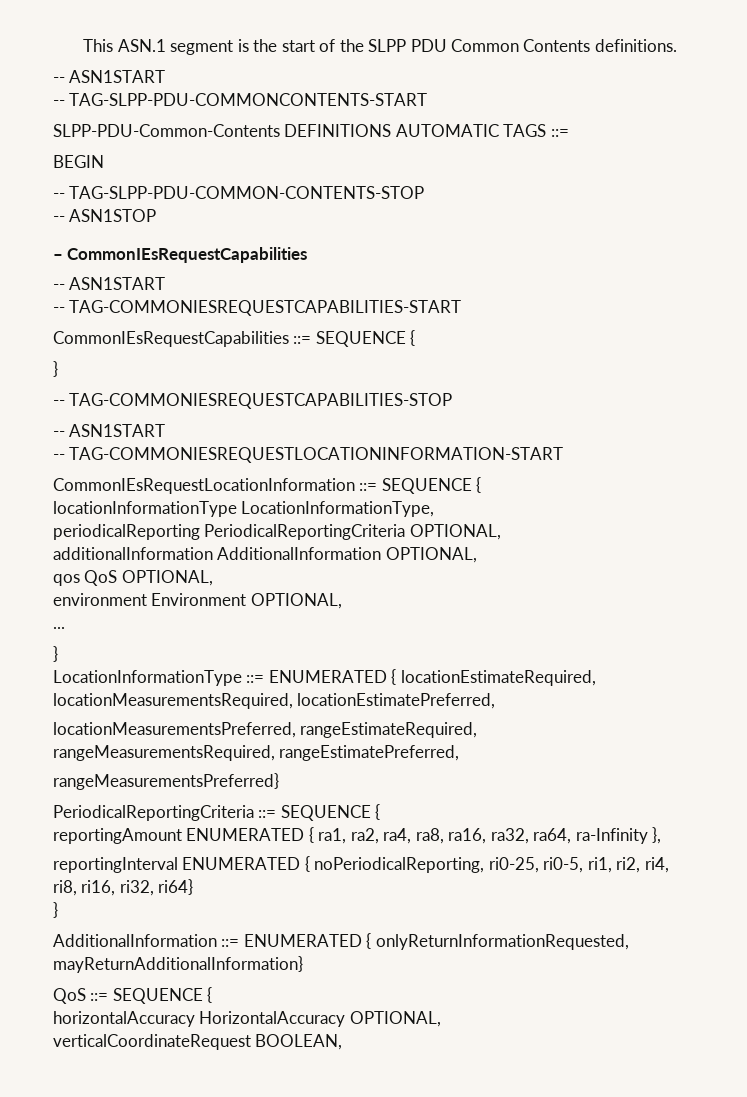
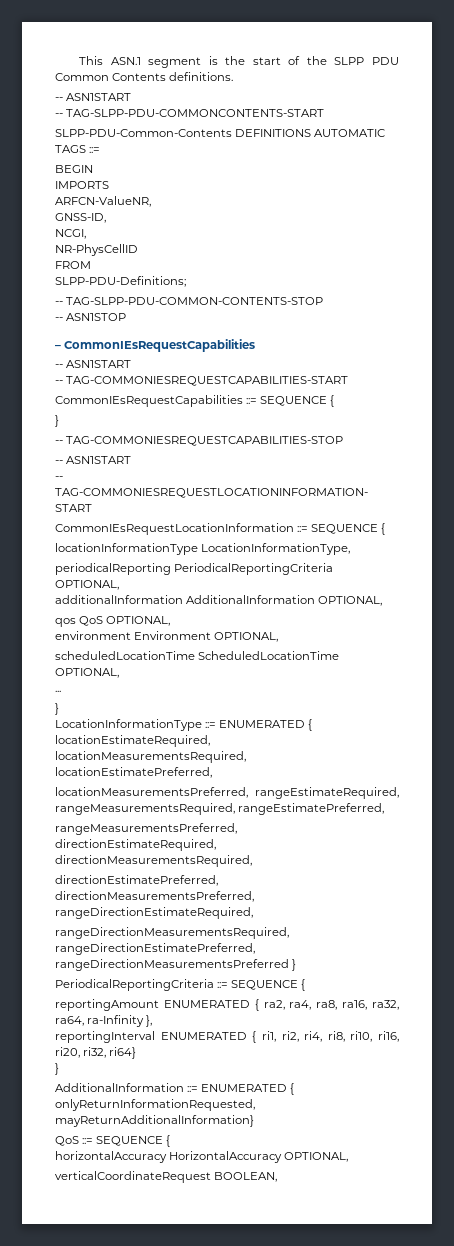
+ IMPORTS
+ ARFCN-ValueNR,
+ GNSS-ID,
+ NCGI,
+ NR-PhysCellID
+ FROM
+ SLPP-PDU-Definitions;
+ scheduledLocationTime ScheduledLocationTime OPTIONAL,
- rangeMeasurementsPreferred}
+ rangeMeasurementsPreferred, directionEstimateRequired, directionMeasurementsRequired,
+ directionEstimatePreferred, directionMeasurementsPreferred, rangeDirectionEstimateRequired,
+ rangeDirectionMeasurementsRequired, rangeDirectionEstimatePreferred, rangeDirectionMeasurementsPreferred }
- reportingAmount ENUMERATED { ra1, ra2, ra4, ra8, ra16, ra32, ra64, ra-Infinity },
+ reportingAmount ENUMERATED { ra2, ra4, ra8, ra16, ra32, ra64, ra-Infinity },
- reportingInterval ENUMERATED { noPeriodicalReporting, ri0-25, ri0-5, ri1, ri2, ri4, ri8, ri16, ri32, ri64}
+ reportingInterval ENUMERATED { ri1, ri2, ri4, ri8, ri10, ri16, ri20, ri32, ri64}

